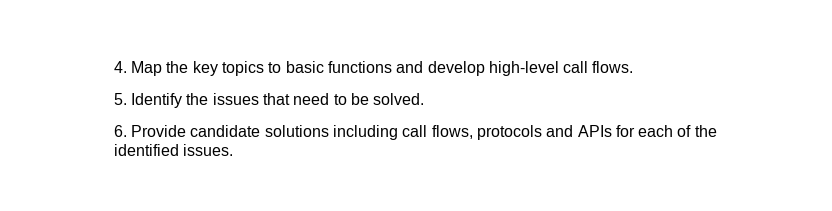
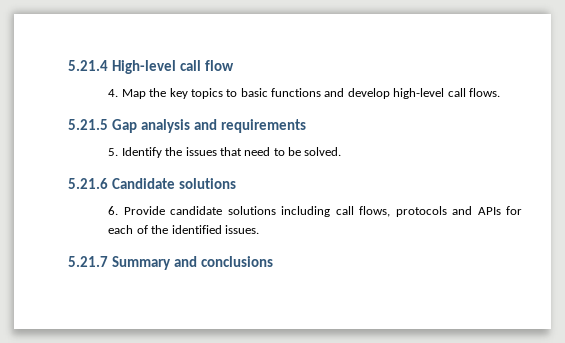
+ 5.21.4 High-level call flow
+ 5.21.5 Gap analysis and requirements
+ 5.21.6 Candidate solutions
+ 5.21.7 Summary and conclusions

